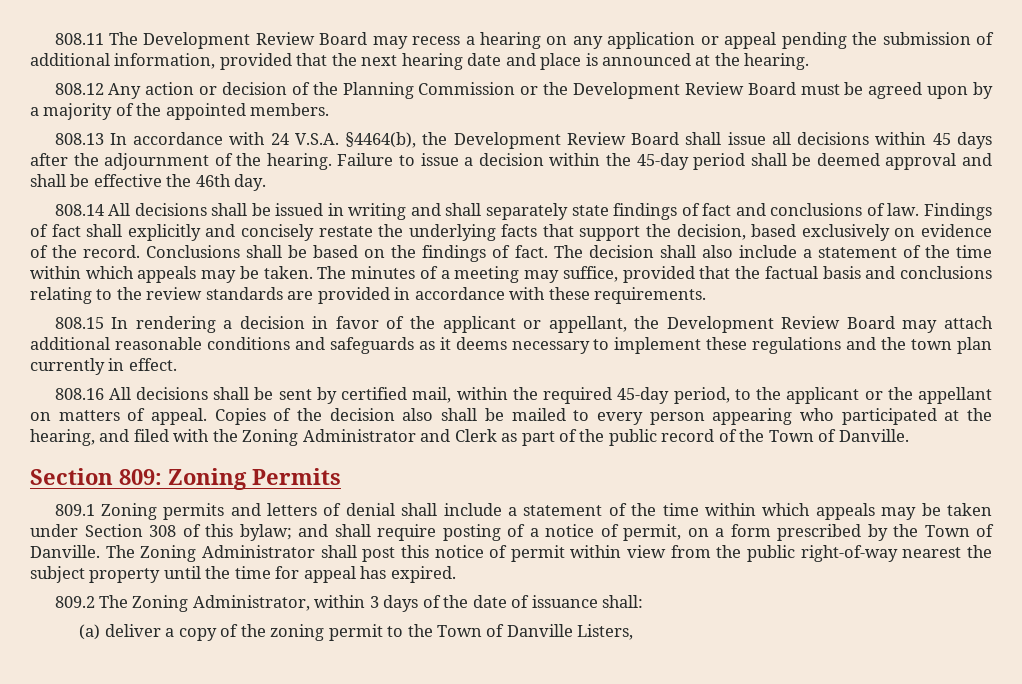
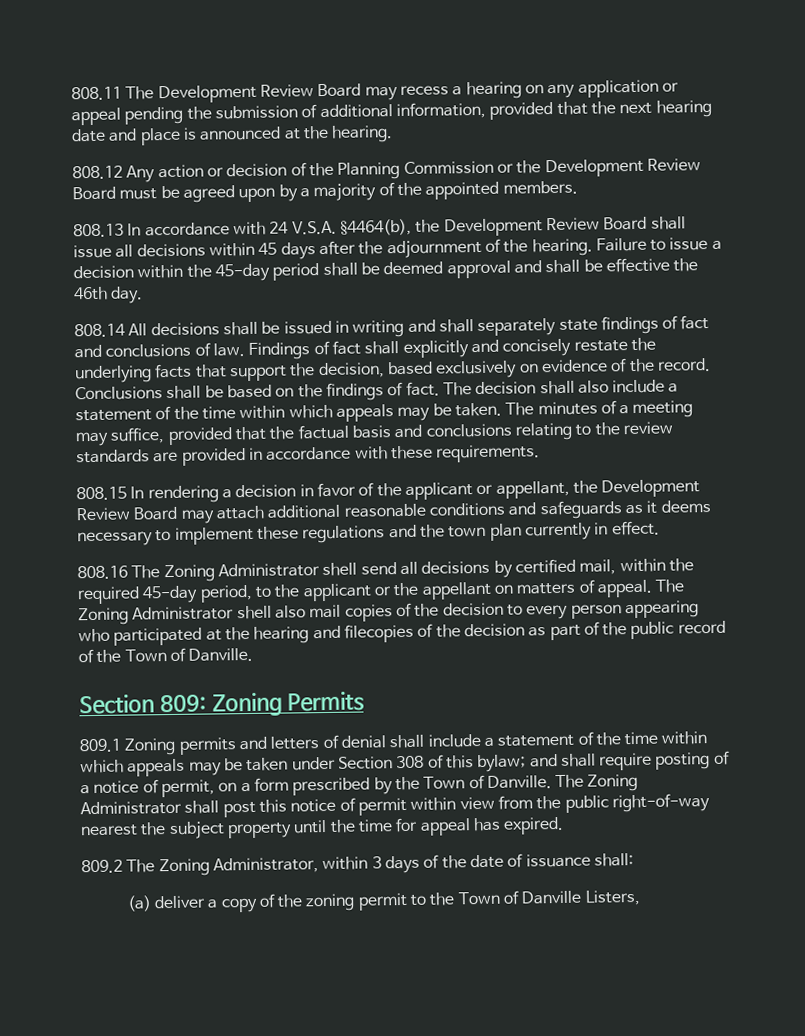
- 808.16 All decisions shall be sent by certified mail, within the required 45-day period, to the applicant or the appellant on matters of appeal.
+ 808.16 The Zoning Administrator shell send all decisions by certified mail, within the required 45-day period, to the applicant or the appellant on matters of appeal.
- Copies of the decision also shall be mailed to every person appearing who participated at the hearing, and filed with the Zoning Administrator and Clerk as part of the public record of the Town of Danville.
+ The Zoning Administrator shell also mail copies of the decision to every person appearing who participated at the hearing and filecopies of the decision as part of the public record of the Town of Danville.

